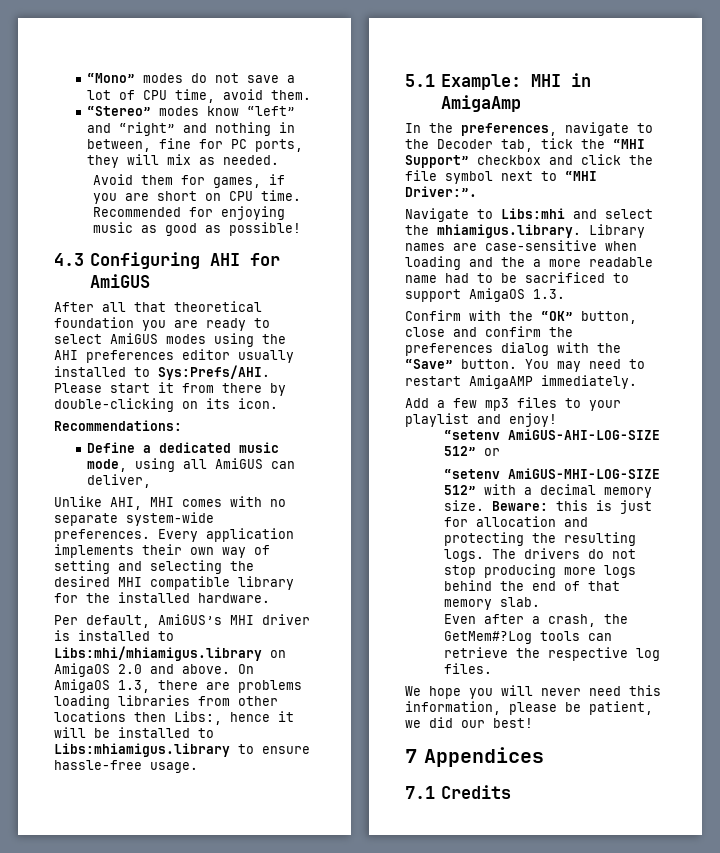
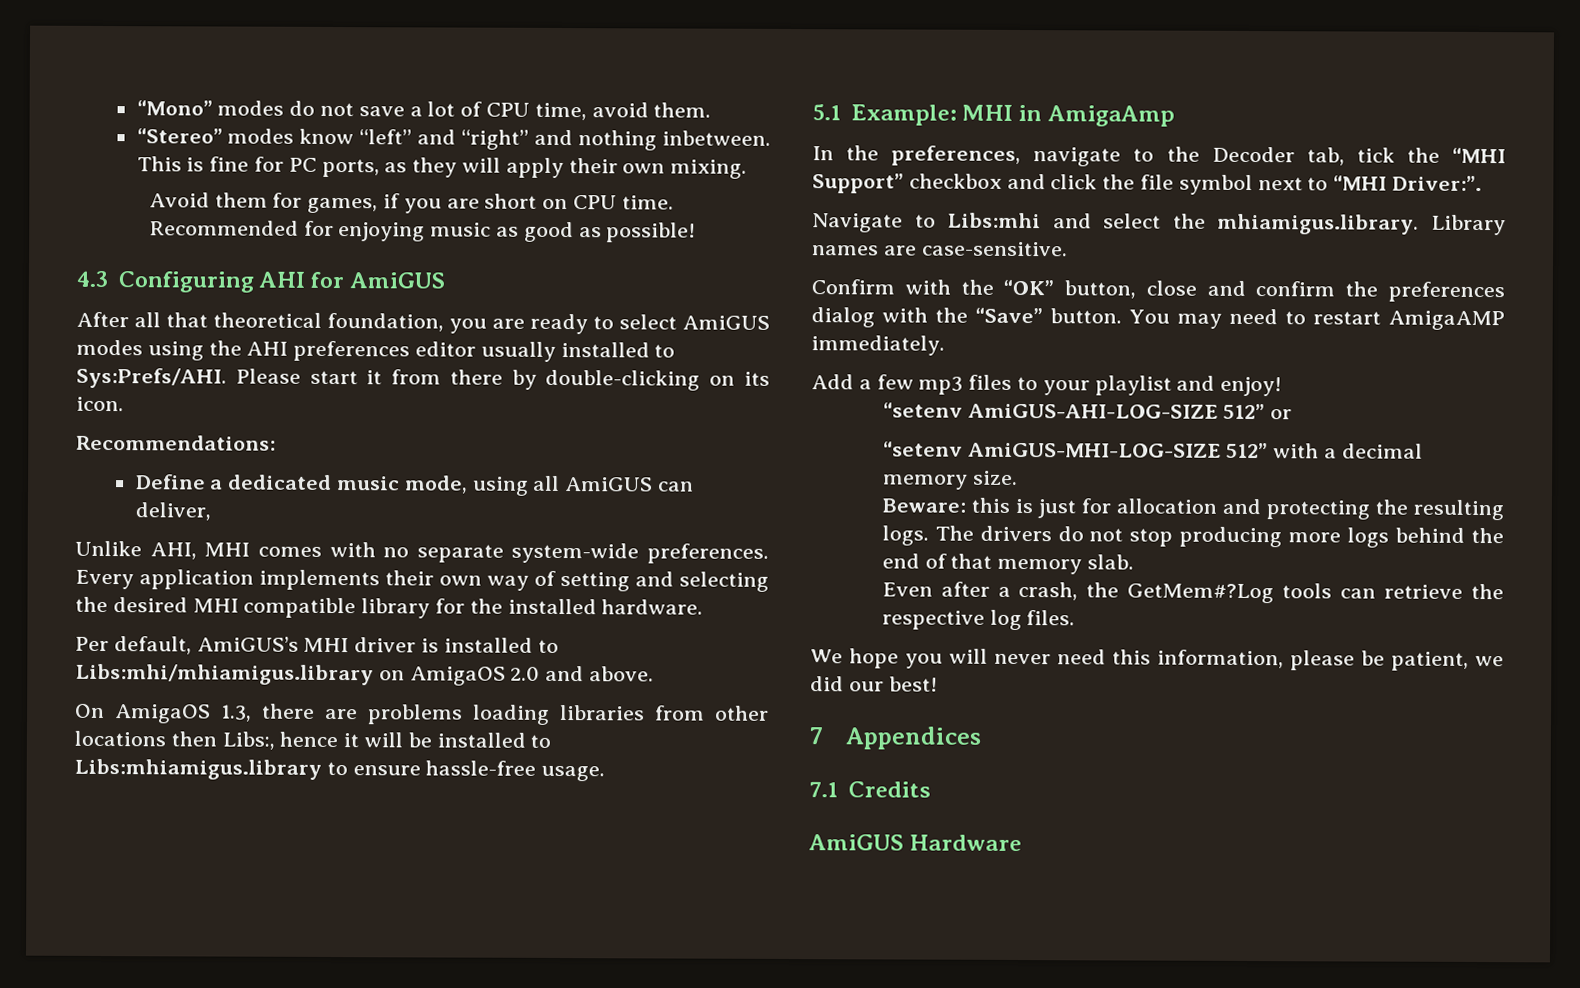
- “Stereo” modes know “left” and “right” and nothing in between, fine for PC ports, they will mix as needed.
+ “Stereo” modes know “left” and “right” and nothing inbetween. This is fine for PC ports, as they will apply their own mixing.
- After all that theoretical foundation you are ready to select AmiGUS modes using the AHI preferences editor usually installed to Sys:Prefs/AHI.
+ After all that theoretical foundation, you are ready to select AmiGUS modes using the AHI preferences editor usually installed to Sys:Prefs/AHI.
- Per default, AmiGUS’s MHI driver is installed to Libs:mhi/mhiamigus.library on AmigaOS 2.0 and above. On AmigaOS 1.3, there are problems loading libraries from other locations then Libs:, hence it will be installed to Libs:mhiamigus.library to ensure hassle-free usage.
+ Per default, AmiGUS’s MHI driver is installed to Libs:mhi/mhiamigus.library on AmigaOS 2.0 and above.
+ On AmigaOS 1.3, there are problems loading libraries from other locations then Libs:, hence it will be installed to Libs:mhiamigus.library to ensure hassle-free usage.
- Navigate to Libs:mhi and select the mhiamigus.library. Library names are case-sensitive when loading and the a more readable name had to be sacrificed to support AmigaOS 1.3.
+ Navigate to Libs:mhi and select the mhiamigus.library. Library names are case-sensitive.
- “setenv AmiGUS-MHI-LOG-SIZE 512” with a decimal memory size. Beware: this is just for allocation and protecting the resulting logs.
+ “setenv AmiGUS-MHI-LOG-SIZE 512” with a decimal memory size.
+ Beware: this is just for allocation and protecting the resulting logs.
+ AmiGUS Hardware

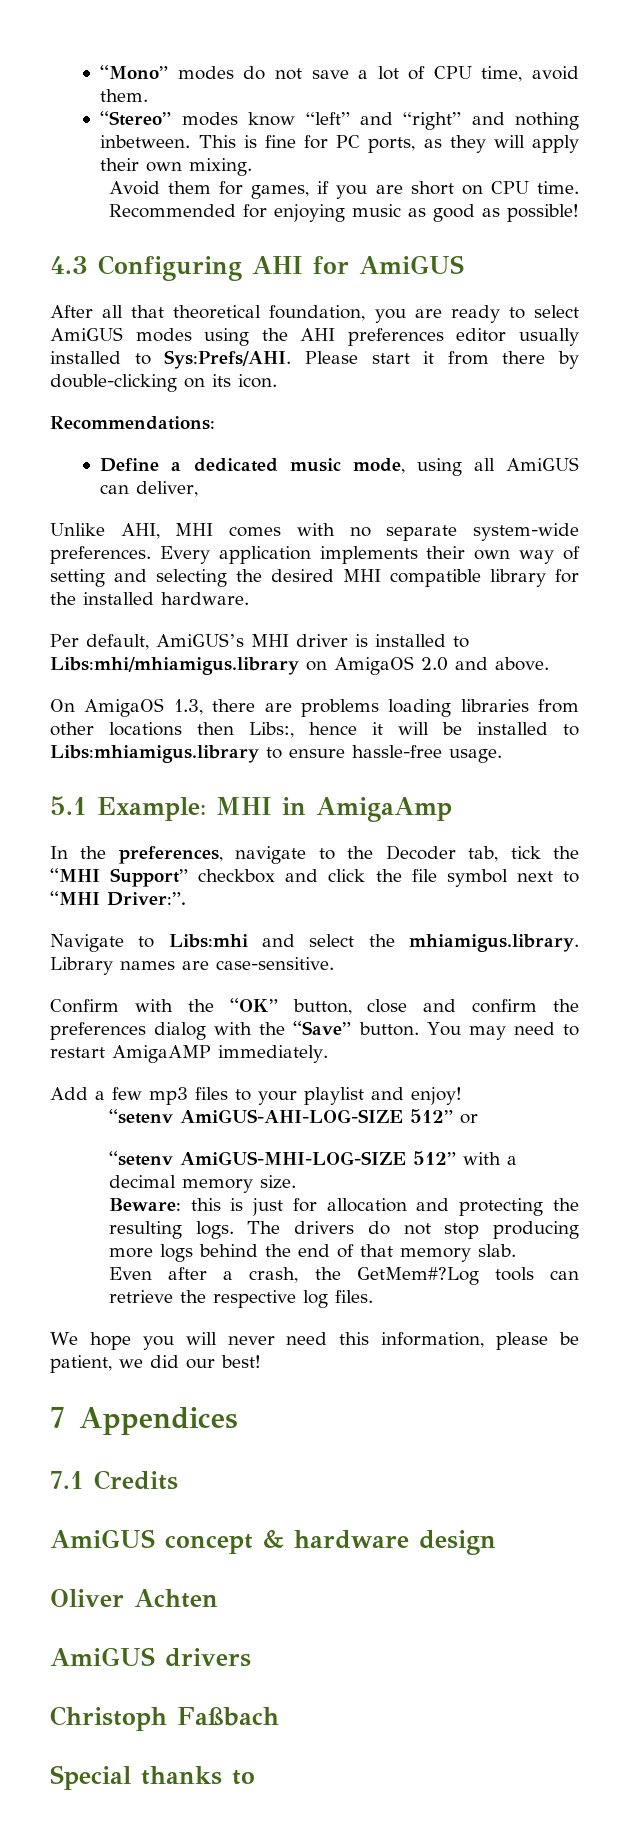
- AmiGUS Hardware
+ AmiGUS concept & hardware design
+ Oliver Achten
+ AmiGUS drivers
+ Christoph Faßbach
+ Special thanks to

